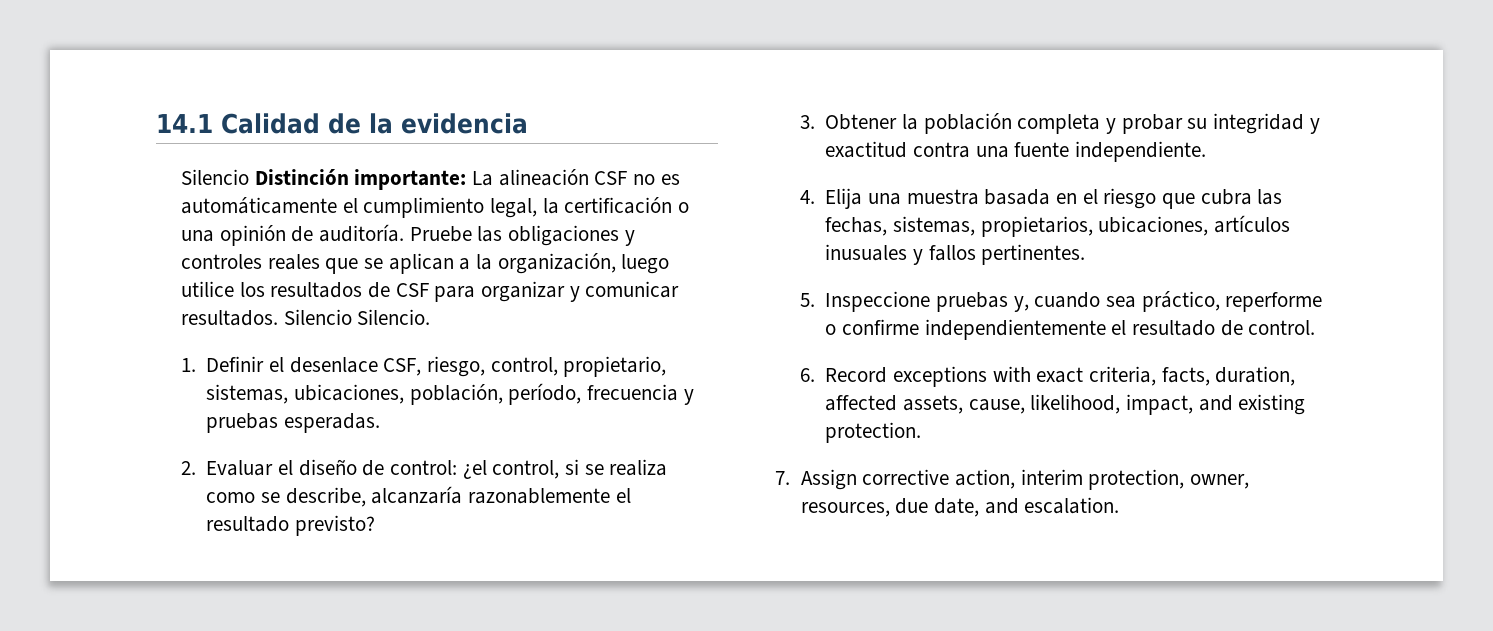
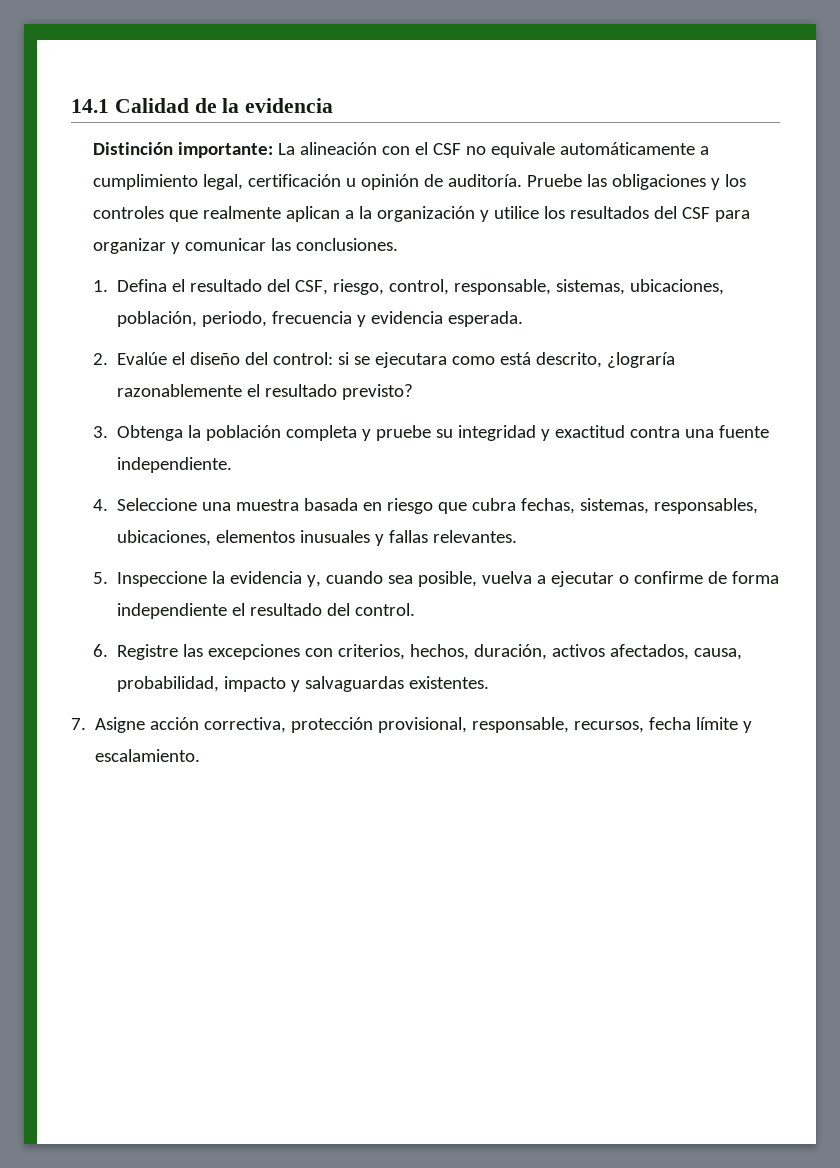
- Silencio Distinción importante: La alineación CSF no es automáticamente el cumplimiento legal, la certificación o una opinión de auditoría.
+ Distinción importante: La alineación con el CSF no equivale automáticamente a cumplimiento legal, certificación u opinión de auditoría.
- Pruebe las obligaciones y controles reales que se aplican a la organización, luego utilice los resultados de CSF para organizar y comunicar resultados. Silencio Silencio.
- 1. Definir el desenlace CSF, riesgo, control, propietario, sistemas, ubicaciones, población, período, frecuencia y pruebas esperadas.
+ Pruebe las obligaciones y los controles que realmente aplican a la organización y utilice los resultados del CSF para organizar y comunicar las conclusiones.
+ 1. Defina el resultado del CSF, riesgo, control, responsable, sistemas, ubicaciones, población, periodo, frecuencia y evidencia esperada.
- 2. Evaluar el diseño de control: ¿el control, si se realiza como se describe, alcanzaría razonablemente el resultado previsto?
+ 2. Evalúe el diseño del control: si se ejecutara como está descrito, ¿lograría razonablemente el resultado previsto?
- 3. Obtener la población completa y probar su integridad y exactitud contra una fuente independiente.
+ 3. Obtenga la población completa y pruebe su integridad y exactitud contra una fuente independiente.
- 4. Elija una muestra basada en el riesgo que cubra las fechas, sistemas, propietarios, ubicaciones, artículos inusuales y fallos pertinentes.
+ 4. Seleccione una muestra basada en riesgo que cubra fechas, sistemas, responsables, ubicaciones, elementos inusuales y fallas relevantes.
- 5. Inspeccione pruebas y, cuando sea práctico, reperforme o confirme independientemente el resultado de control.
+ 5. Inspeccione la evidencia y, cuando sea posible, vuelva a ejecutar o confirme de forma independiente el resultado del control.
- 6. Record exceptions with exact criteria, facts, duration, affected assets, cause, likelihood, impact, and existing protection.
- 7. Assign corrective action, interim protection, owner, resources, due date, and escalation.
+ 6. Registre las excepciones con criterios, hechos, duración, activos afectados, causa, probabilidad, impacto y salvaguardas existentes.
+ 7. Asigne acción correctiva, protección provisional, responsable, recursos, fecha límite y escalamiento.

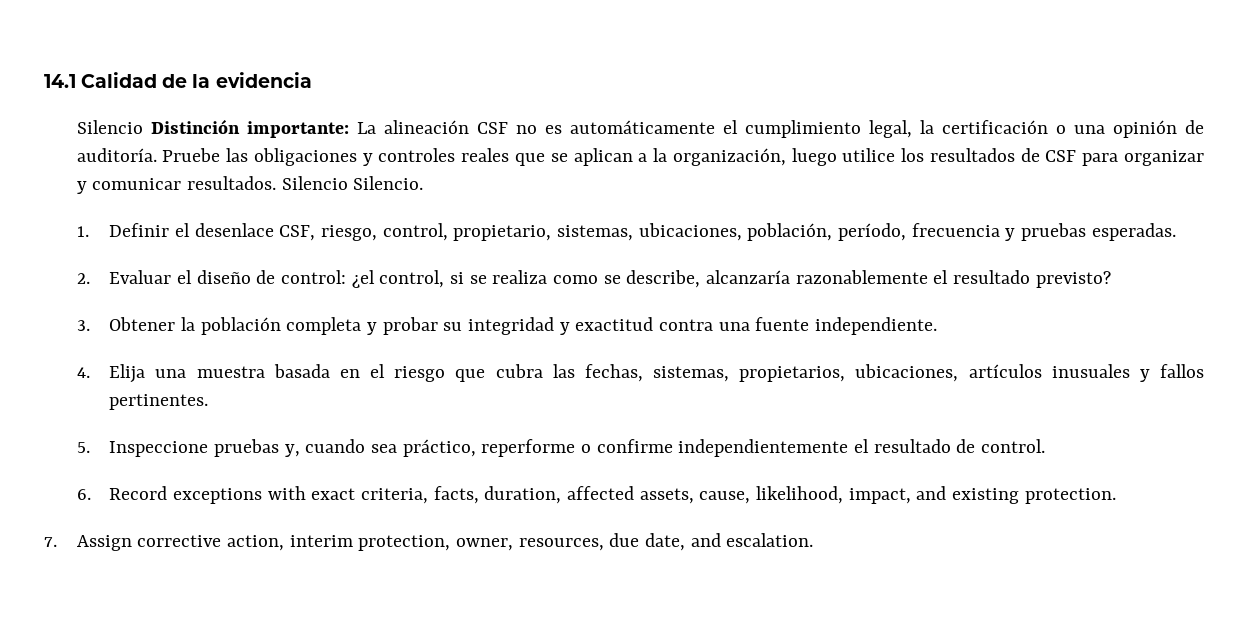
- Distinción importante: La alineación con el CSF no equivale automáticamente a cumplimiento legal, certificación u opinión de auditoría.
+ Silencio Distinción importante: La alineación CSF no es automáticamente el cumplimiento legal, la certificación o una opinión de auditoría.
- Pruebe las obligaciones y los controles que realmente aplican a la organización y utilice los resultados del CSF para organizar y comunicar las conclusiones.
- 1. Defina el resultado del CSF, riesgo, control, responsable, sistemas, ubicaciones, población, periodo, frecuencia y evidencia esperada.
+ Pruebe las obligaciones y controles reales que se aplican a la organización, luego utilice los resultados de CSF para organizar y comunicar resultados. Silencio Silencio.
+ 1. Definir el desenlace CSF, riesgo, control, propietario, sistemas, ubicaciones, población, período, frecuencia y pruebas esperadas.
- 2. Evalúe el diseño del control: si se ejecutara como está descrito, ¿lograría razonablemente el resultado previsto?
+ 2. Evaluar el diseño de control: ¿el control, si se realiza como se describe, alcanzaría razonablemente el resultado previsto?
- 3. Obtenga la población completa y pruebe su integridad y exactitud contra una fuente independiente.
+ 3. Obtener la población completa y probar su integridad y exactitud contra una fuente independiente.
- 4. Seleccione una muestra basada en riesgo que cubra fechas, sistemas, responsables, ubicaciones, elementos inusuales y fallas relevantes.
+ 4. Elija una muestra basada en el riesgo que cubra las fechas, sistemas, propietarios, ubicaciones, artículos inusuales y fallos pertinentes.
- 5. Inspeccione la evidencia y, cuando sea posible, vuelva a ejecutar o confirme de forma independiente el resultado del control.
+ 5. Inspeccione pruebas y, cuando sea práctico, reperforme o confirme independientemente el resultado de control.
- 6. Registre las excepciones con criterios, hechos, duración, activos afectados, causa, probabilidad, impacto y salvaguardas existentes.
- 7. Asigne acción correctiva, protección provisional, responsable, recursos, fecha límite y escalamiento.
+ 6. Record exceptions with exact criteria, facts, duration, affected assets, cause, likelihood, impact, and existing protection.
+ 7. Assign corrective action, interim protection, owner, resources, due date, and escalation.

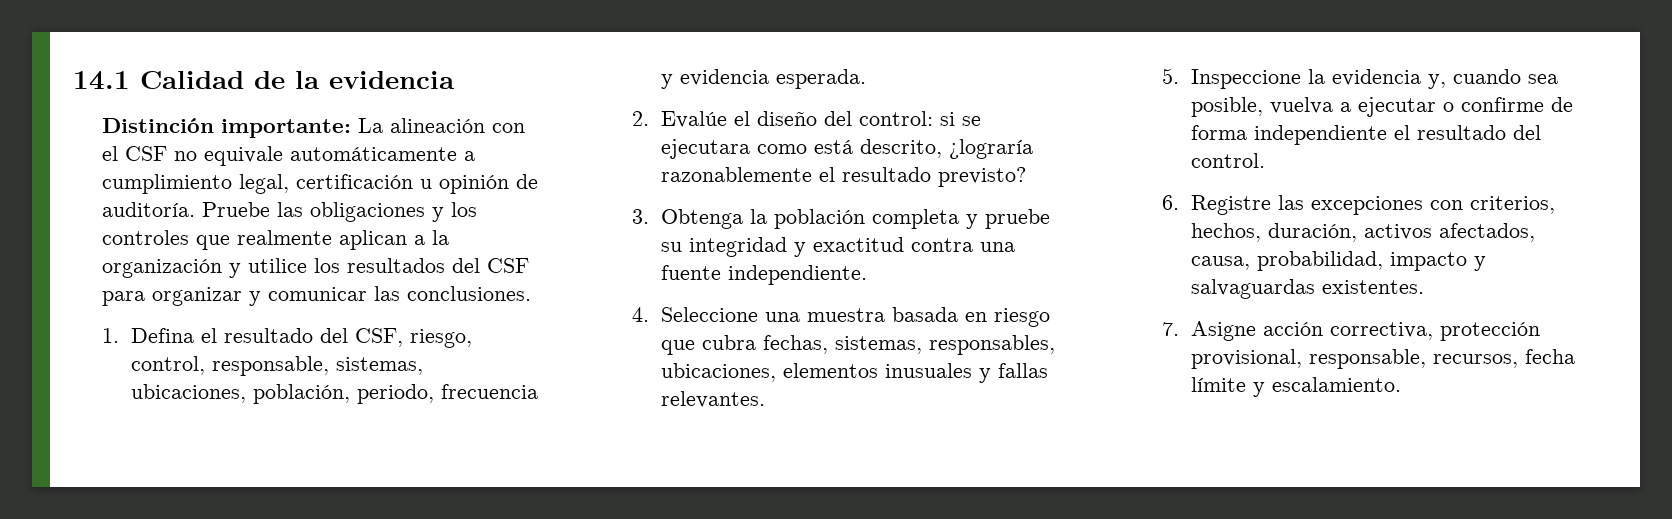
- Silencio Distinción importante: La alineación CSF no es automáticamente el cumplimiento legal, la certificación o una opinión de auditoría.
+ Distinción importante: La alineación con el CSF no equivale automáticamente a cumplimiento legal, certificación u opinión de auditoría.
- Pruebe las obligaciones y controles reales que se aplican a la organización, luego utilice los resultados de CSF para organizar y comunicar resultados. Silencio Silencio.
- 1. Definir el desenlace CSF, riesgo, control, propietario, sistemas, ubicaciones, población, período, frecuencia y pruebas esperadas.
+ Pruebe las obligaciones y los controles que realmente aplican a la organización y utilice los resultados del CSF para organizar y comunicar las conclusiones.
+ 1. Defina el resultado del CSF, riesgo, control, responsable, sistemas, ubicaciones, población, periodo, frecuencia y evidencia esperada.
- 2. Evaluar el diseño de control: ¿el control, si se realiza como se describe, alcanzaría razonablemente el resultado previsto?
+ 2. Evalúe el diseño del control: si se ejecutara como está descrito, ¿lograría razonablemente el resultado previsto?
- 3. Obtener la población completa y probar su integridad y exactitud contra una fuente independiente.
+ 3. Obtenga la población completa y pruebe su integridad y exactitud contra una fuente independiente.
- 4. Elija una muestra basada en el riesgo que cubra las fechas, sistemas, propietarios, ubicaciones, artículos inusuales y fallos pertinentes.
+ 4. Seleccione una muestra basada en riesgo que cubra fechas, sistemas, responsables, ubicaciones, elementos inusuales y fallas relevantes.
- 5. Inspeccione pruebas y, cuando sea práctico, reperforme o confirme independientemente el resultado de control.
+ 5. Inspeccione la evidencia y, cuando sea posible, vuelva a ejecutar o confirme de forma independiente el resultado del control.
- 6. Record exceptions with exact criteria, facts, duration, affected assets, cause, likelihood, impact, and existing protection.
- 7. Assign corrective action, interim protection, owner, resources, due date, and escalation.
+ 6. Registre las excepciones con criterios, hechos, duración, activos afectados, causa, probabilidad, impacto y salvaguardas existentes.
+ 7. Asigne acción correctiva, protección provisional, responsable, recursos, fecha límite y escalamiento.

